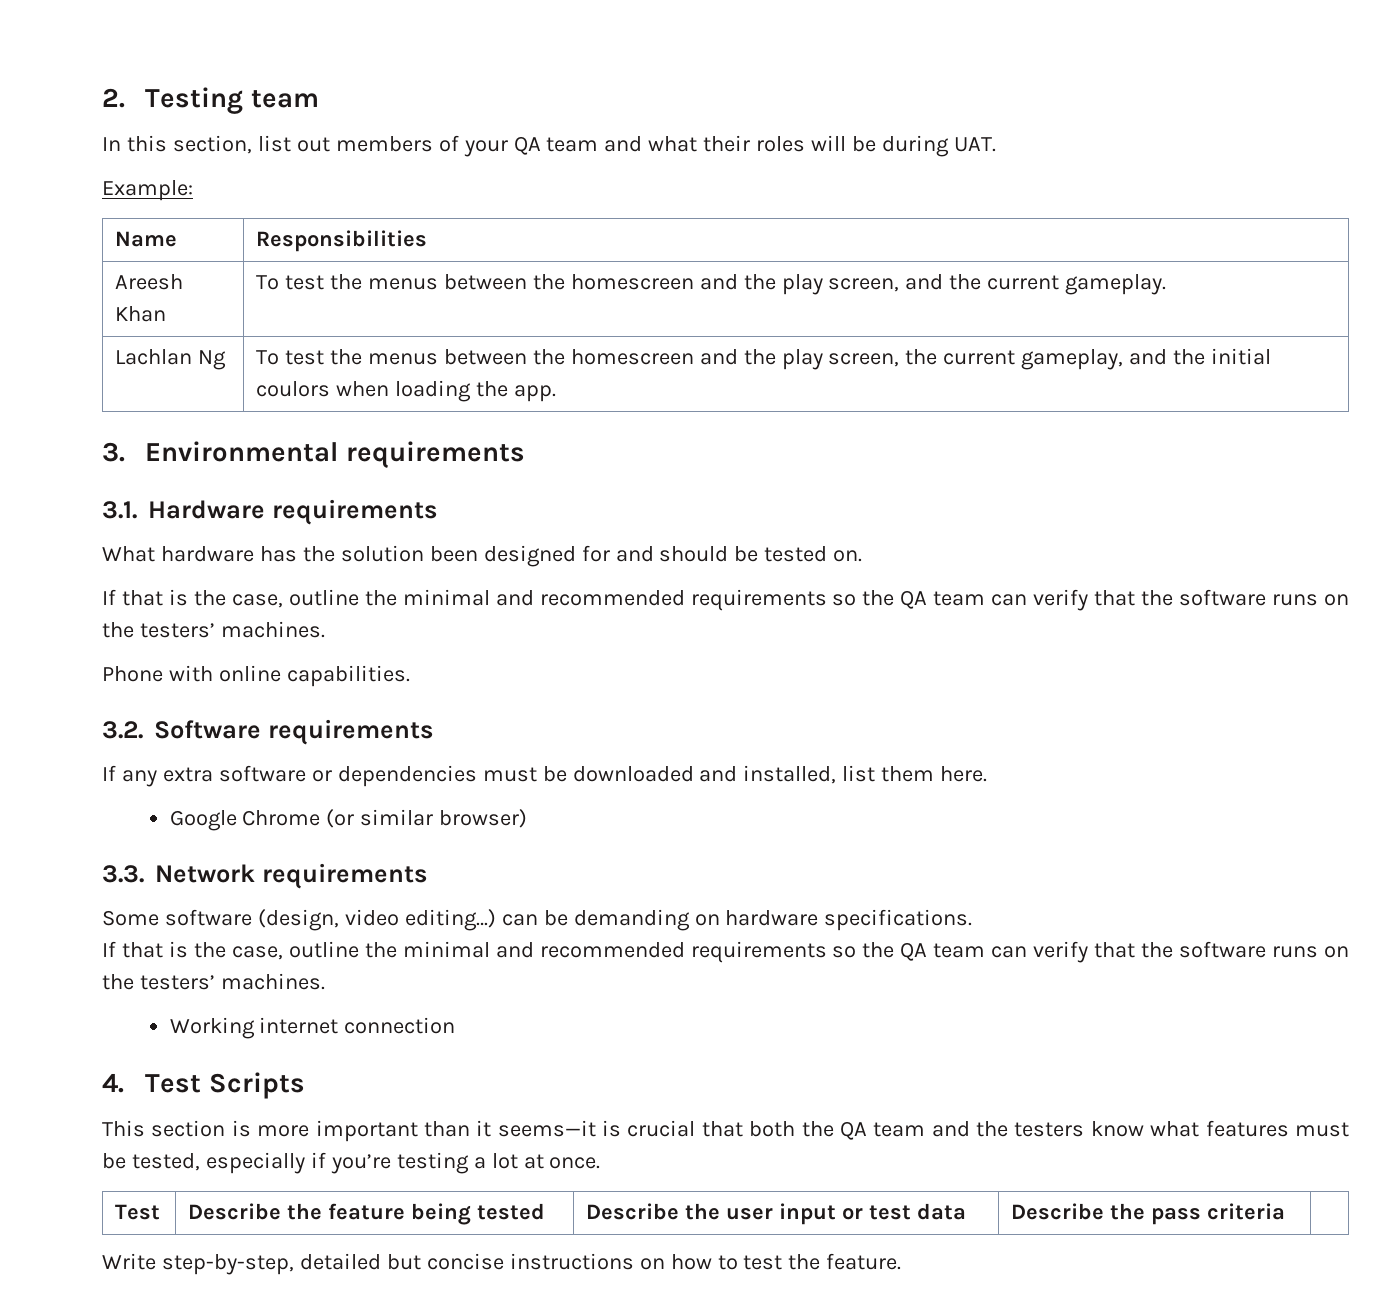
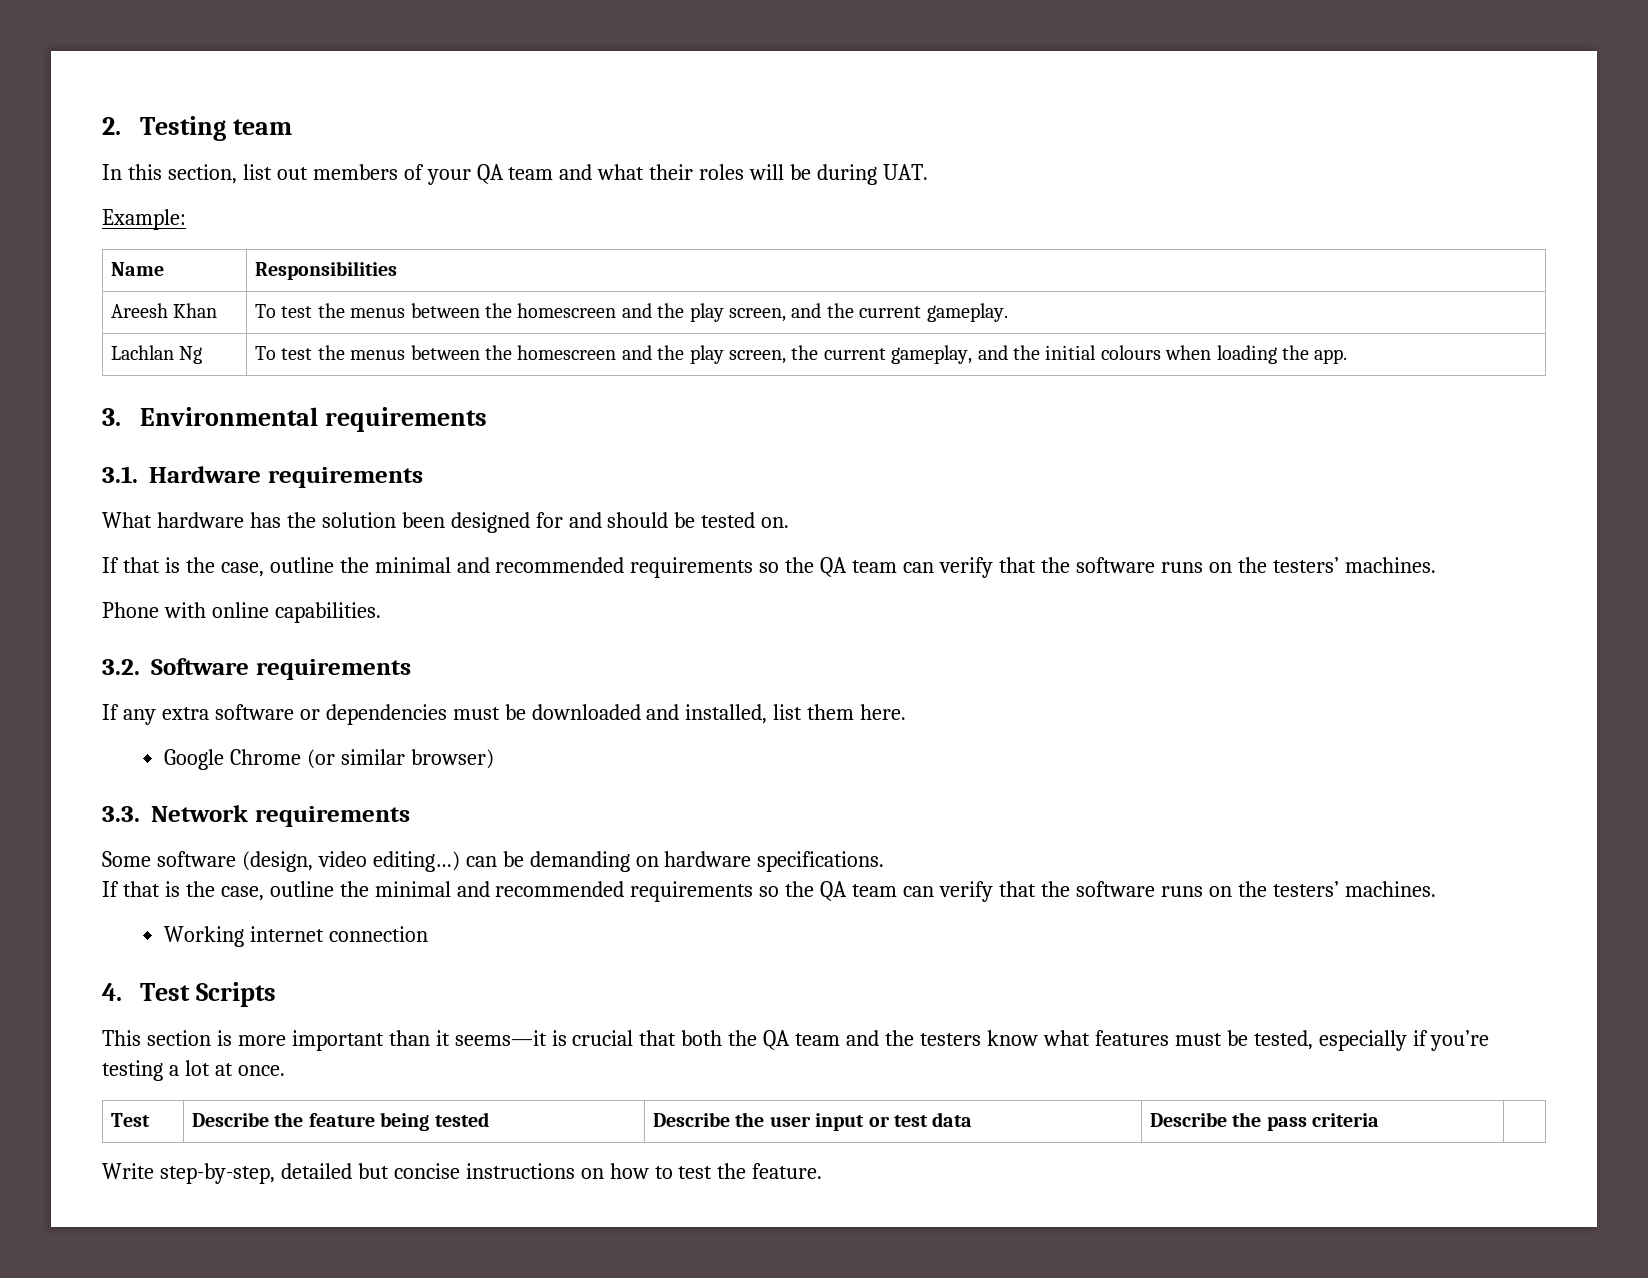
- Lachlan Ng | To test the menus between the homescreen and the play screen, the current gameplay, and the initial coulors when loading the app.
+ Lachlan Ng | To test the menus between the homescreen and the play screen, the current gameplay, and the initial colours when loading the app.

